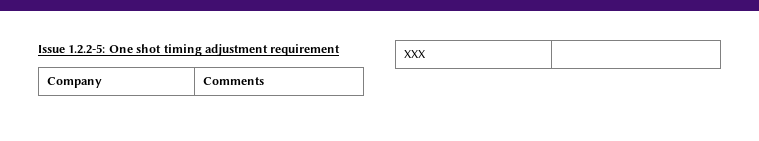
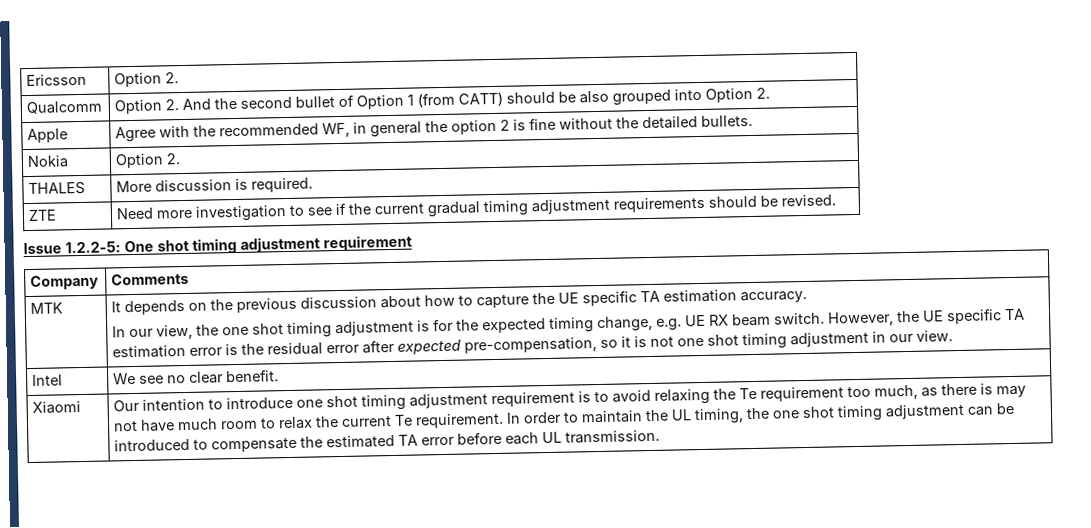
+ Ericsson | Option 2.
+ Qualcomm | Option 2. And the second bullet of Option 1 (from CATT) should be also grouped into Option 2.
+ Apple | Agree with the recommended WF, in general the option 2 is fine without the detailed bullets.
+ Nokia | Option 2.
+ THALES | More discussion is required.
+ ZTE | Need more investigation to see if the current gradual timing adjustment requirements should be revised.
- XXX
+ MTK | It depends on the previous discussion about how to capture the UE specific TA estimation accuracy.
+ In our view, the one shot timing adjustment is for the expected timing change, e.g. UE RX beam switch. However, the UE specific TA estimation error is the residual error after expected pre-compensation, so it is not one shot timing adjustment in our view.
+ Intel | We see no clear benefit.
+ Xiaomi | Our intention to introduce one shot timing adjustment requirement is to avoid relaxing the Te requirement too much, as there is may not have much room to relax the current Te requirement. In order to maintain the UL timing, the one shot timing adjustment can be introduced to compensate the estimated TA error before each UL transmission.

